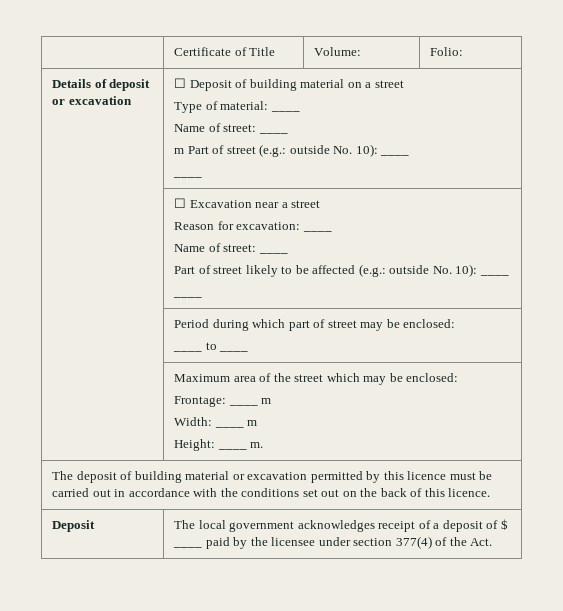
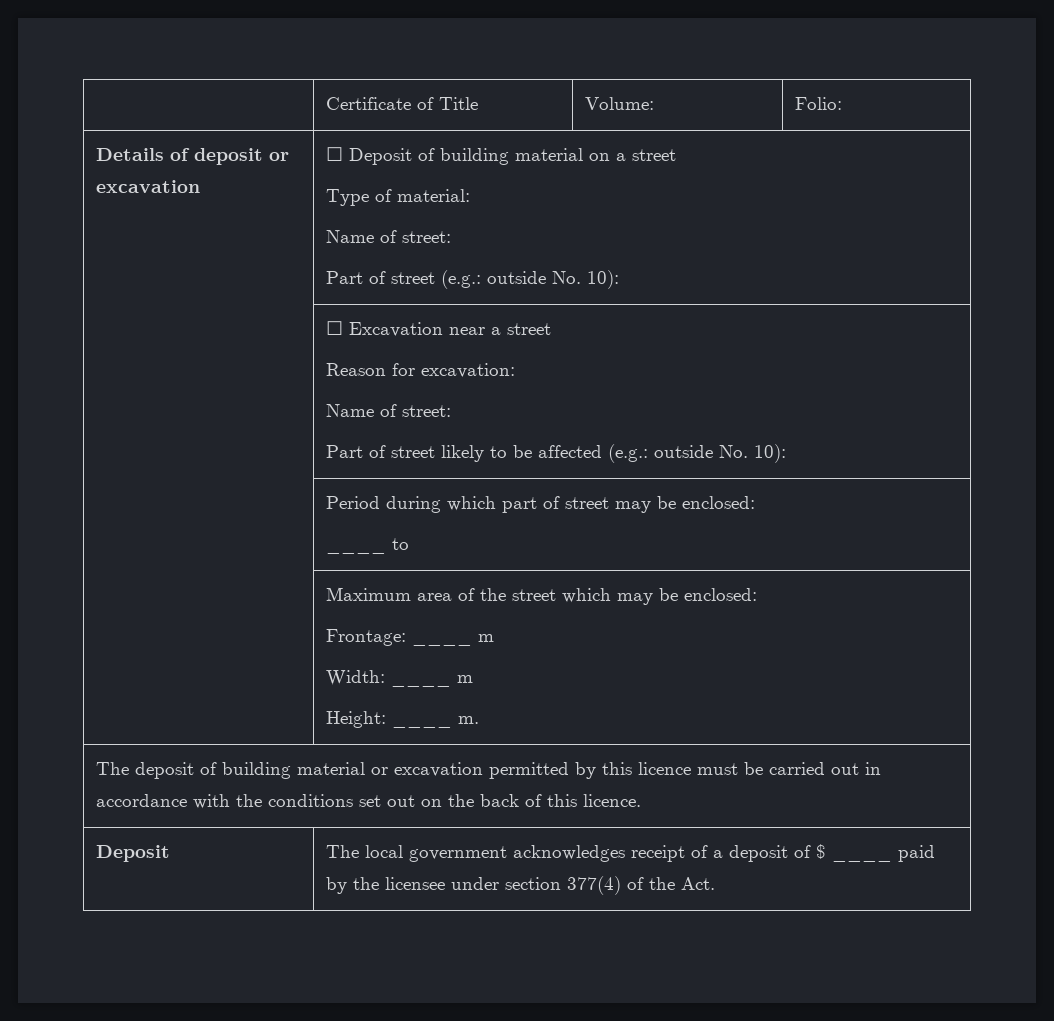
  Details of deposit or excavation | ☐ Deposit of building material on a street
- Type of material: ____
- Name of street: ____
- m Part of street (e.g.: outside No. 10): ____
- ____
+ Type of material:
+ Name of street:
+ Part of street (e.g.: outside No. 10):
  | ☐ Excavation near a street
- Reason for excavation: ____
- Name of street: ____
- Part of street likely to be affected (e.g.: outside No. 10): ____
- ____
+ Reason for excavation:
+ Name of street:
+ Part of street likely to be affected (e.g.: outside No. 10):
  | Period during which part of street may be enclosed:
- ____ to ____
+ ____ to

